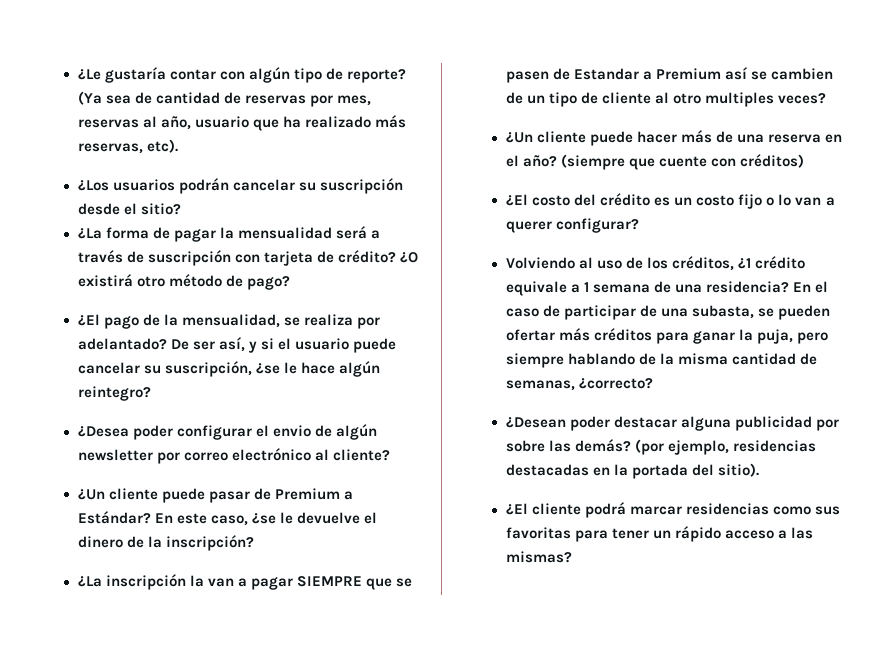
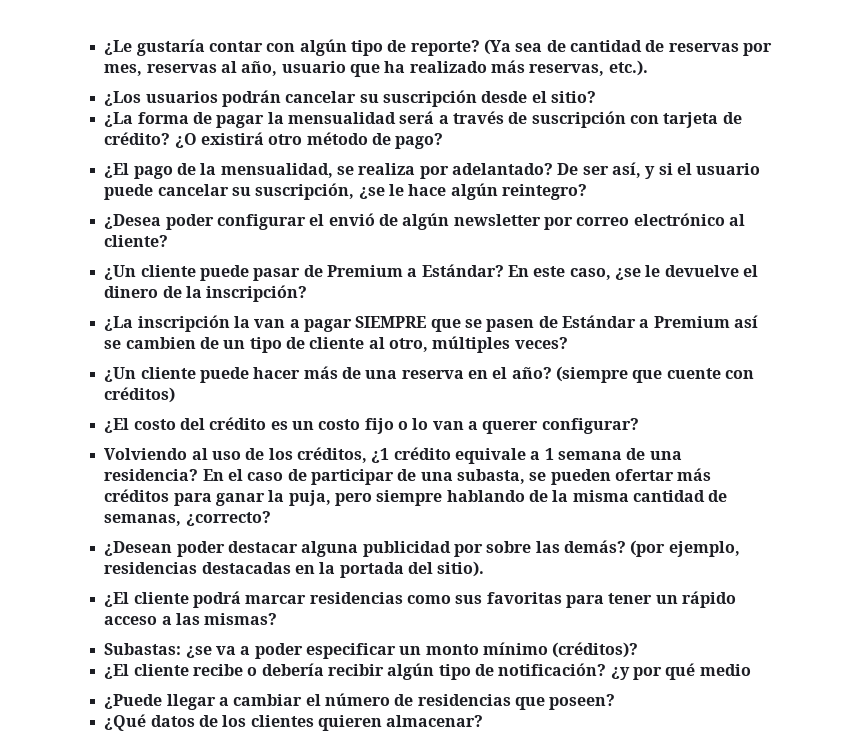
- (Ya sea de cantidad de reservas por mes, reservas al año, usuario que ha realizado más reservas, etc).
+ (Ya sea de cantidad de reservas por mes, reservas al año, usuario que ha realizado más reservas, etc.).
- ¿Desea poder configurar el envio de algún newsletter por correo electrónico al cliente?
+ ¿Desea poder configurar el envió de algún newsletter por correo electrónico al cliente?
- ¿La inscripción la van a pagar SIEMPRE que se pasen de Estandar a Premium así se cambien de un tipo de cliente al otro multiples veces?
+ ¿La inscripción la van a pagar SIEMPRE que se pasen de Estándar a Premium así se cambien de un tipo de cliente al otro, múltiples veces?
+ Subastas: ¿se va a poder especificar un monto mínimo (créditos)?
+ ¿El cliente recibe o debería recibir algún tipo de notificación? ¿y por qué medio
+ ¿Puede llegar a cambiar el número de residencias que poseen?
+ ¿Qué datos de los clientes quieren almacenar?

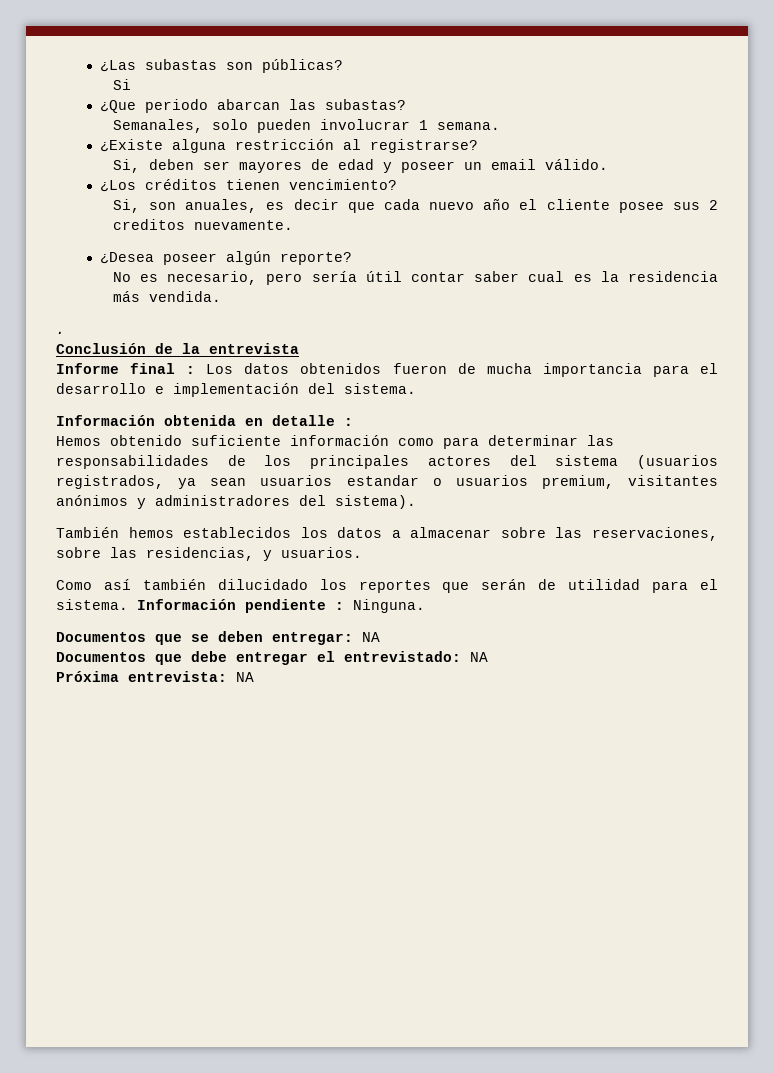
- ¿Le gustaría contar con algún tipo de reporte? (Ya sea de cantidad de reservas por mes, reservas al año, usuario que ha realizado más reservas, etc.).
- ¿Los usuarios podrán cancelar su suscripción desde el sitio?
- ¿La forma de pagar la mensualidad será a través de suscripción con tarjeta de crédito? ¿O existirá otro método de pago?
- ¿El pago de la mensualidad, se realiza por adelantado? De ser así, y si el usuario puede cancelar su suscripción, ¿se le hace algún reintegro?
- ¿Desea poder configurar el envió de algún newsletter por correo electrónico al cliente?
- ¿Un cliente puede pasar de Premium a Estándar? En este caso, ¿se le devuelve el dinero de la inscripción?
- ¿La inscripción la van a pagar SIEMPRE que se pasen de Estándar a Premium así se cambien de un tipo de cliente al otro, múltiples veces?
- ¿Un cliente puede hacer más de una reserva en el año? (siempre que cuente con créditos)
- ¿El costo del crédito es un costo fijo o lo van a querer configurar?
- Volviendo al uso de los créditos, ¿1 crédito equivale a 1 semana de una residencia? En el caso de participar de una subasta, se pueden ofertar más créditos para ganar la puja, pero siempre hablando de la misma cantidad de semanas, ¿correcto?
- ¿Desean poder destacar alguna publicidad por sobre las demás? (por ejemplo, residencias destacadas en la portada del sitio).
- ¿El cliente podrá marcar residencias como sus favoritas para tener un rápido acceso a las mismas?
- Subastas: ¿se va a poder especificar un monto mínimo (créditos)?
- ¿El cliente recibe o debería recibir algún tipo de notificación? ¿y por qué medio
- ¿Puede llegar a cambiar el número de residencias que poseen?
- ¿Qué datos de los clientes quieren almacenar?
+ ¿Las subastas son públicas?
+ Si
+ ¿Que periodo abarcan las subastas?
+ Semanales, solo pueden involucrar 1 semana.
+ ¿Existe alguna restricción al registrarse?
+ Si, deben ser mayores de edad y poseer un email válido.
+ ¿Los créditos tienen vencimiento?
+ Si, son anuales, es decir que cada nuevo año el cliente posee sus 2 creditos nuevamente.
+ ¿Desea poseer algún reporte?
+ No es necesario, pero sería útil contar saber cual es la residencia más vendida.
+ .
+ Conclusión de la entrevista
+ Informe final : Los datos obtenidos fueron de mucha importancia para el desarrollo e implementación del sistema.
+ Información obtenida en detalle :
+ Hemos obtenido suficiente información como para determinar las responsabilidades de los principales actores del sistema (usuarios registrados, ya sean usuarios estandar o usuarios premium, visitantes anónimos y administradores del sistema).
+ También hemos establecidos los datos a almacenar sobre las reservaciones, sobre las residencias, y usuarios.
+ Como así también dilucidado los reportes que serán de utilidad para el sistema. Información pendiente : Ninguna.
+ Documentos que se deben entregar: NA
+ Documentos que debe entregar el entrevistado: NA
+ Próxima entrevista: NA

